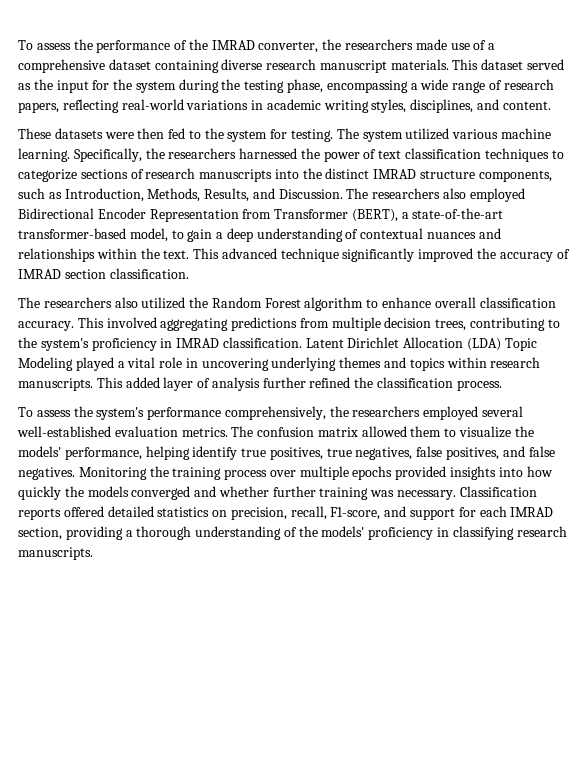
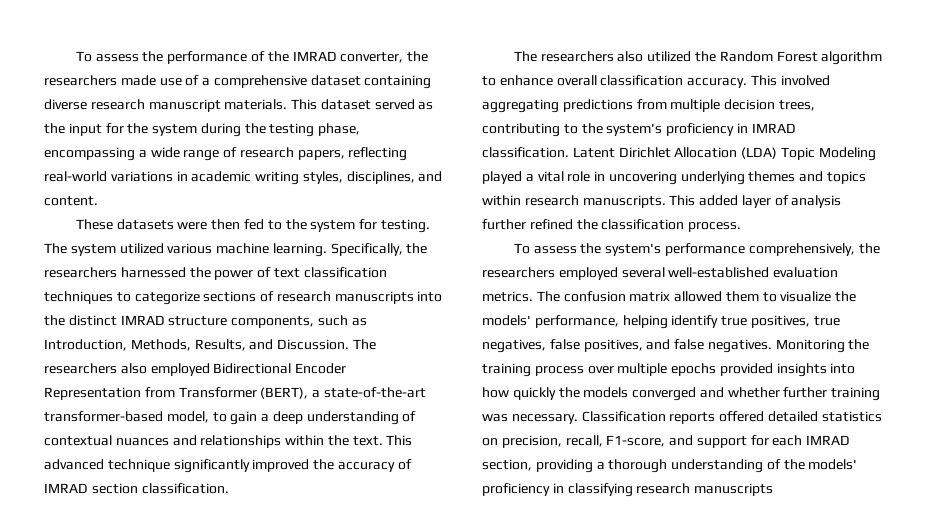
- Classification reports offered detailed statistics on precision, recall, F1-score, and support for each IMRAD section, providing a thorough understanding of the models' proficiency in classifying research manuscripts.
+ Classification reports offered detailed statistics on precision, recall, F1-score, and support for each IMRAD section, providing a thorough understanding of the models' proficiency in classifying research manuscripts

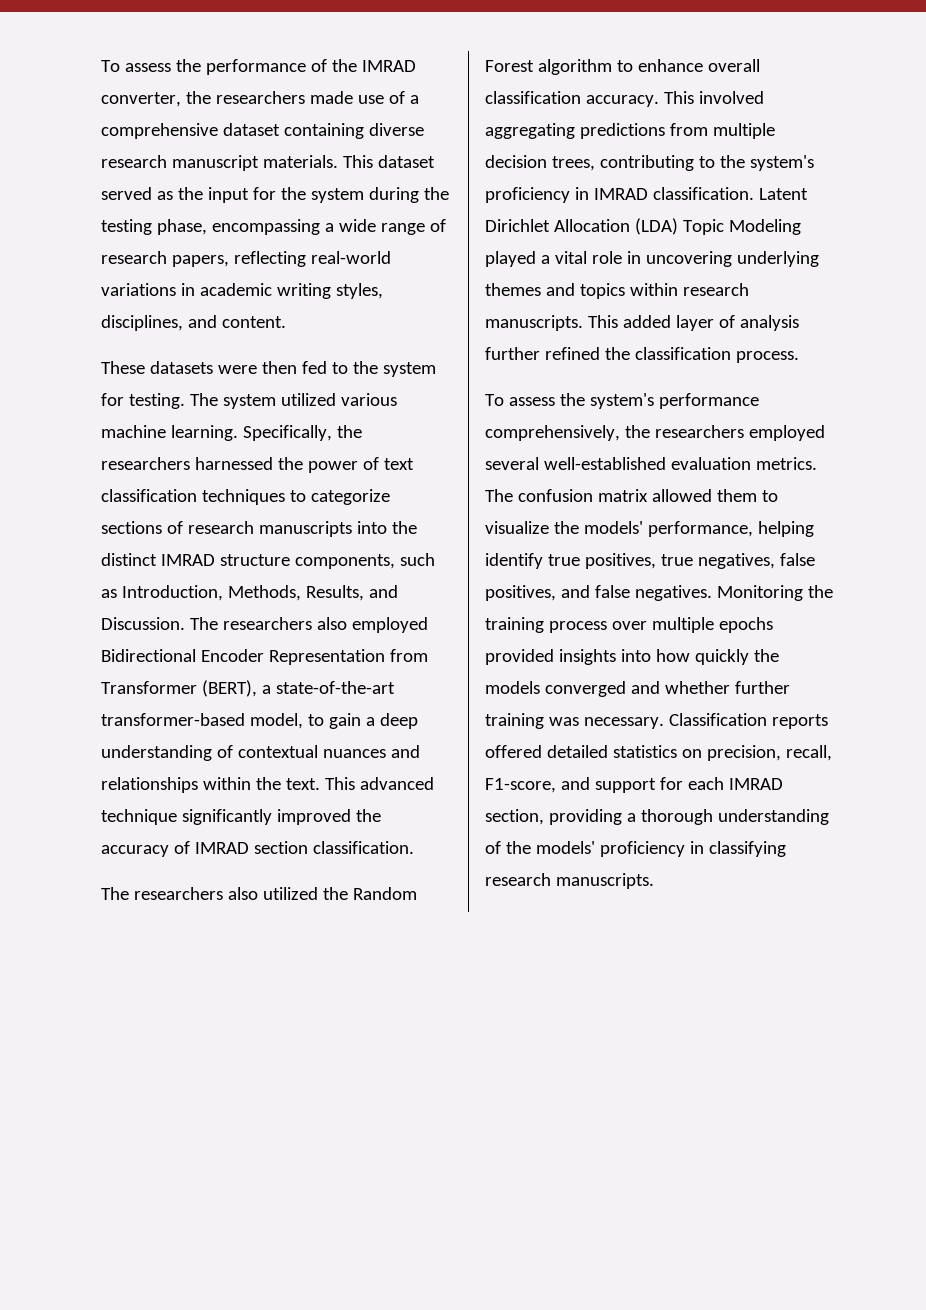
- Classification reports offered detailed statistics on precision, recall, F1-score, and support for each IMRAD section, providing a thorough understanding of the models' proficiency in classifying research manuscripts
+ Classification reports offered detailed statistics on precision, recall, F1-score, and support for each IMRAD section, providing a thorough understanding of the models' proficiency in classifying research manuscripts.

